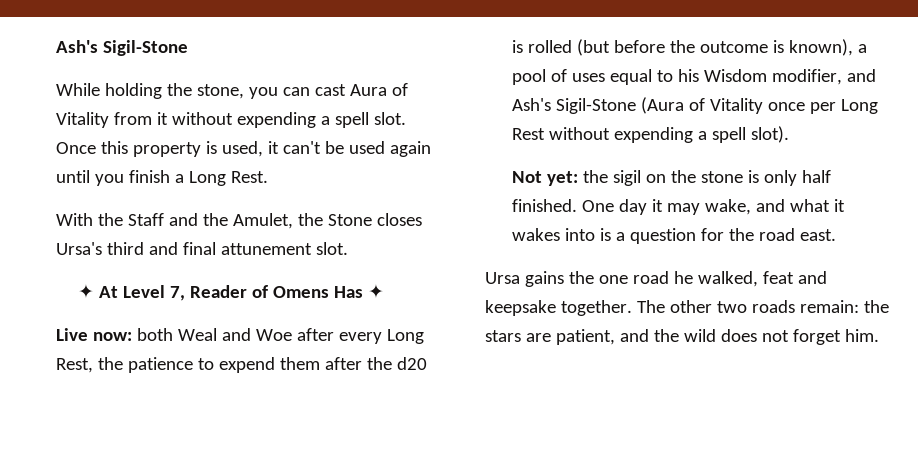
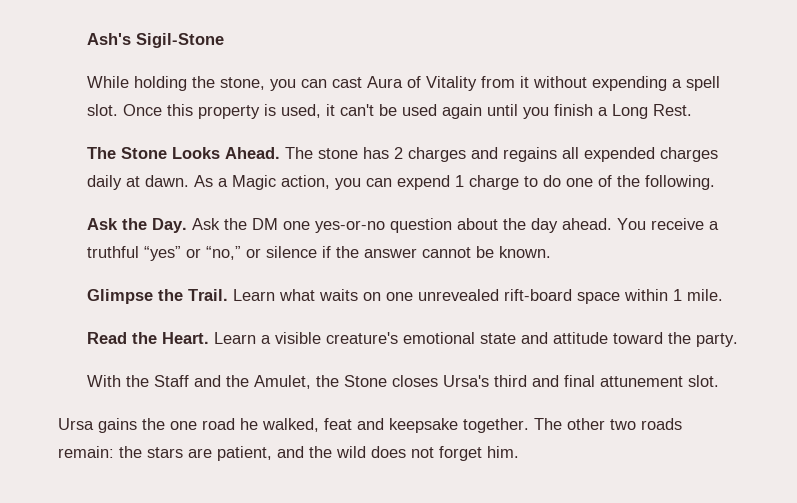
+ The Stone Looks Ahead. The stone has 2 charges and regains all expended charges daily at dawn. As a Magic action, you can expend 1 charge to do one of the following.
+ Ask the Day. Ask the DM one yes-or-no question about the day ahead. You receive a truthful “yes” or “no,” or silence if the answer cannot be known.
+ Glimpse the Trail. Learn what waits on one unrevealed rift-board space within 1 mile.
+ Read the Heart. Learn a visible creature's emotional state and attitude toward the party.
- ✦ At Level 7, Reader of Omens Has ✦
- Live now: both Weal and Woe after every Long Rest, the patience to expend them after the d20 is rolled (but before the outcome is known), a pool of uses equal to his Wisdom modifier, and Ash's Sigil-Stone (Aura of Vitality once per Long Rest without expending a spell slot).
- Not yet: the sigil on the stone is only half finished. One day it may wake, and what it wakes into is a question for the road east.

